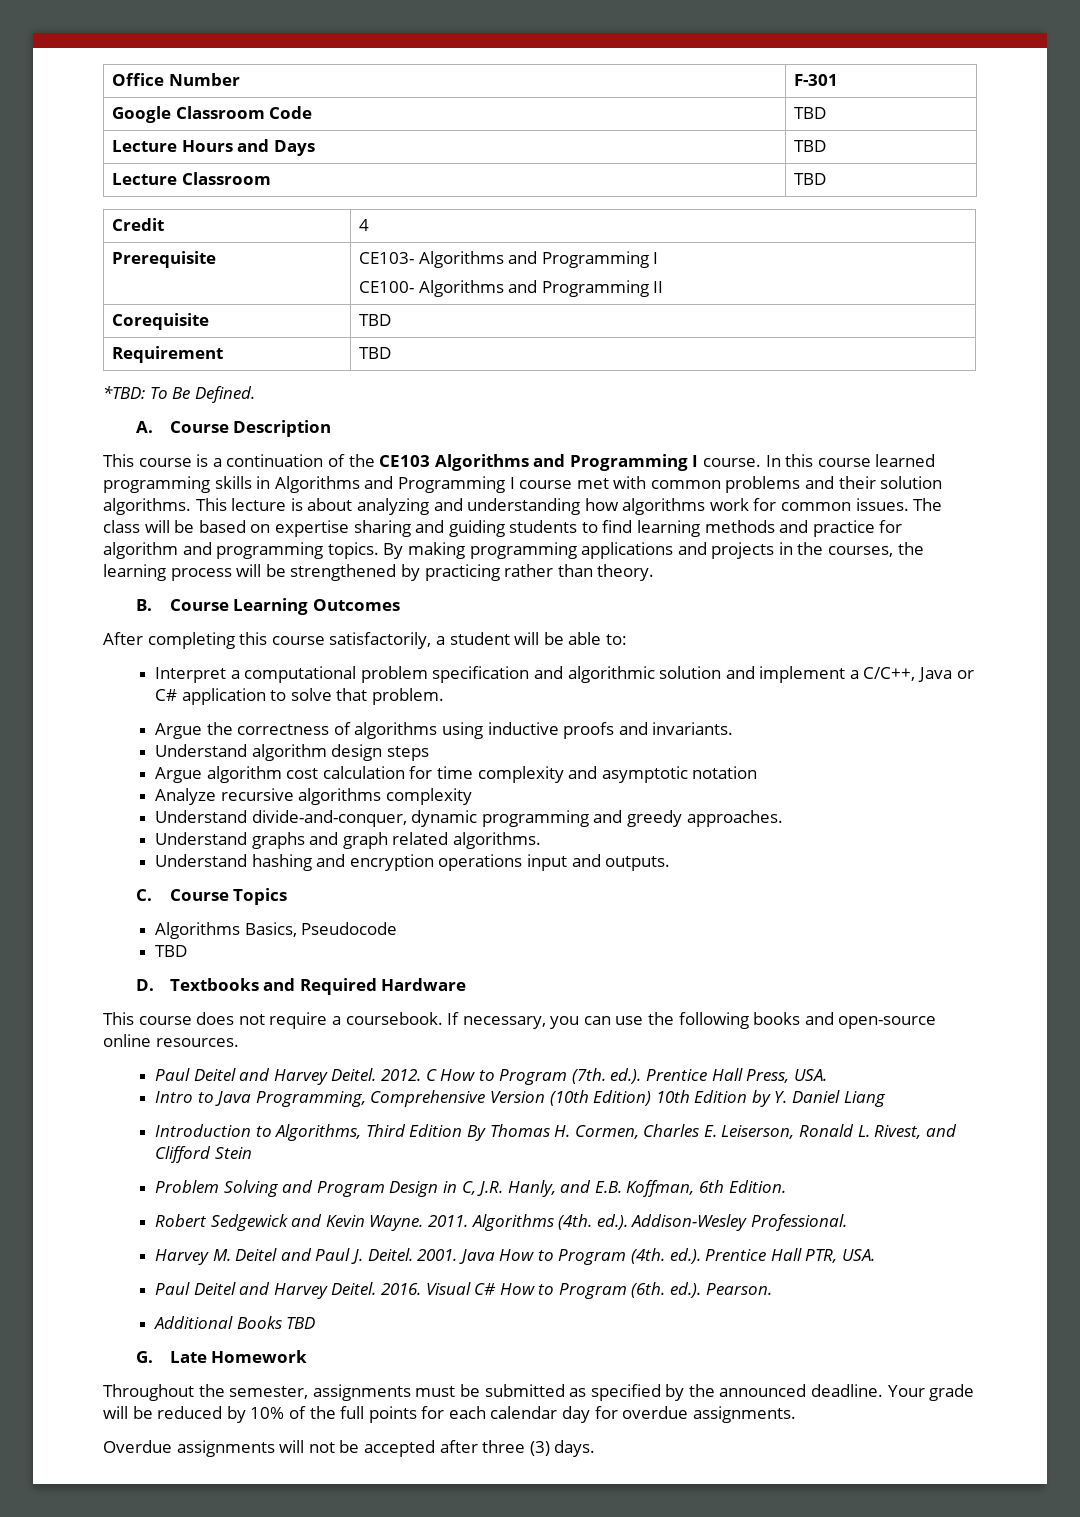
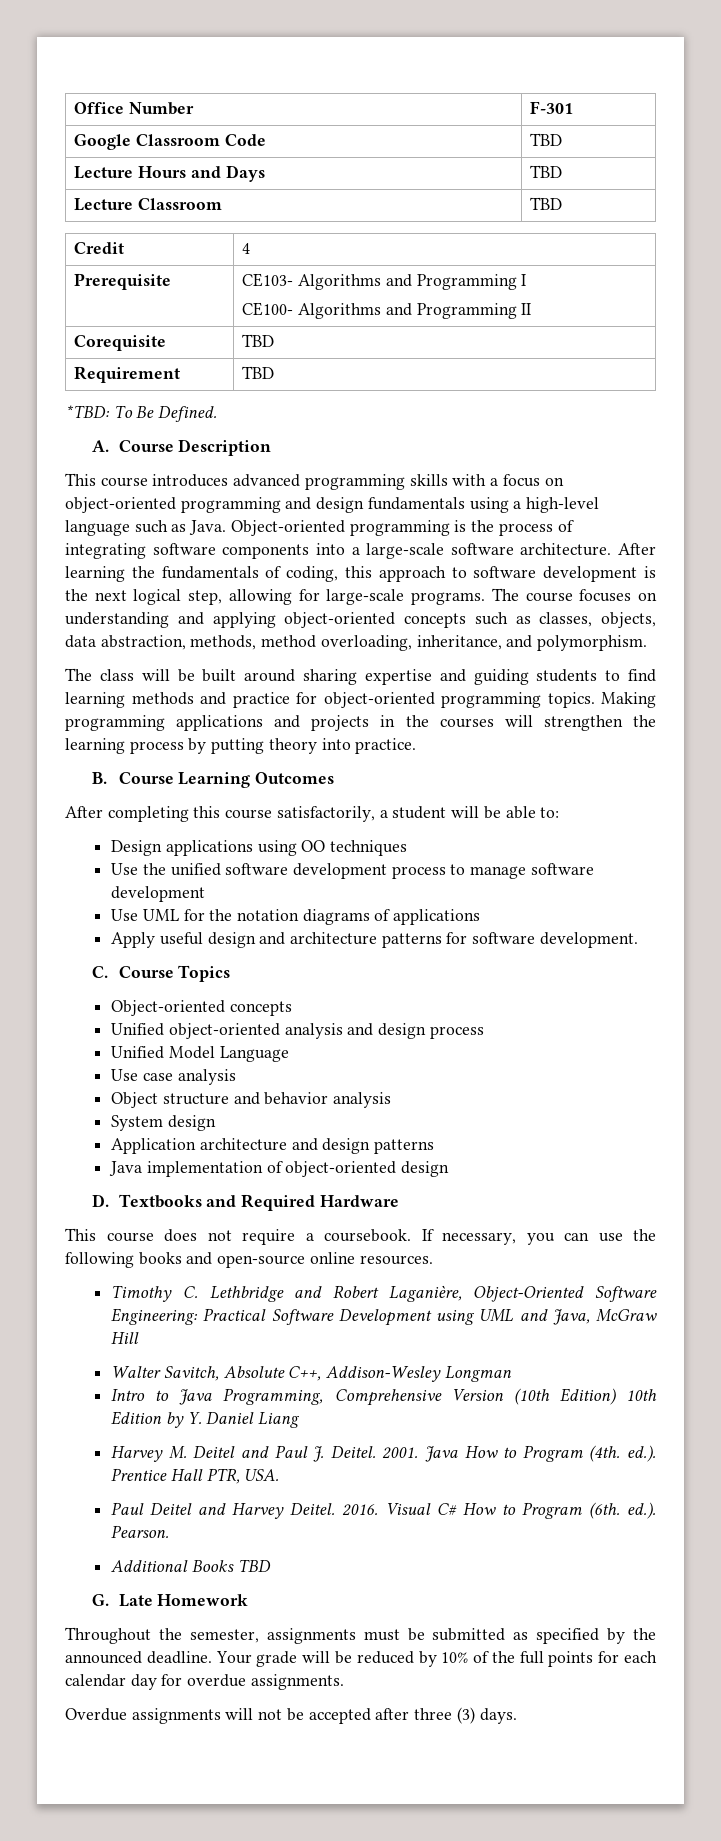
- This course is a continuation of the CE103 Algorithms and Programming I course. In this course learned programming skills in Algorithms and Programming I course met with common problems and their solution algorithms. This lecture is about analyzing and understanding how algorithms work for common issues. The class will be based on expertise sharing and guiding students to find learning methods and practice for algorithm and programming topics. By making programming applications and projects in the courses, the learning process will be strengthened by practicing rather than theory.
+ This course introduces advanced programming skills with a focus on object-oriented programming and design fundamentals using a high-level language such as Java. Object-oriented programming is the process of integrating software components into a large-scale software architecture. After learning the fundamentals of coding, this approach to software development is the next logical step, allowing for large-scale programs. The course focuses on understanding and applying object-oriented concepts such as classes, objects, data abstraction, methods, method overloading, inheritance, and polymorphism.
+ The class will be built around sharing expertise and guiding students to find learning methods and practice for object-oriented programming topics. Making programming applications and projects in the courses will strengthen the learning process by putting theory into practice.
- Interpret a computational problem specification and algorithmic solution and implement a C/C++, Java or C# application to solve that problem.
- Argue the correctness of algorithms using inductive proofs and invariants.
- Understand algorithm design steps
- Argue algorithm cost calculation for time complexity and asymptotic notation
- Analyze recursive algorithms complexity
- Understand divide-and-conquer, dynamic programming and greedy approaches.
- Understand graphs and graph related algorithms.
- Understand hashing and encryption operations input and outputs.
+ Design applications using OO techniques
+ Use the unified software development process to manage software development
+ Use UML for the notation diagrams of applications
+ Apply useful design and architecture patterns for software development.
  C. Course Topics
- Algorithms Basics, Pseudocode
- TBD
+ Object-oriented concepts
+ Unified object-oriented analysis and design process
+ Unified Model Language
+ Use case analysis
+ Object structure and behavior analysis
+ System design
+ Application architecture and design patterns
+ Java implementation of object-oriented design
- Paul Deitel and Harvey Deitel. 2012. C How to Program (7th. ed.). Prentice Hall Press, USA.
+ Timothy C. Lethbridge and Robert Laganière, Object-Oriented Software Engineering: Practical Software Development using UML and Java, McGraw Hill
+ Walter Savitch, Absolute C++, Addison-Wesley Longman
- Introduction to Algorithms, Third Edition By Thomas H. Cormen, Charles E. Leiserson, Ronald L. Rivest, and Clifford Stein
- Problem Solving and Program Design in C, J.R. Hanly, and E.B. Koffman, 6th Edition.
- Robert Sedgewick and Kevin Wayne. 2011. Algorithms (4th. ed.). Addison-Wesley Professional.

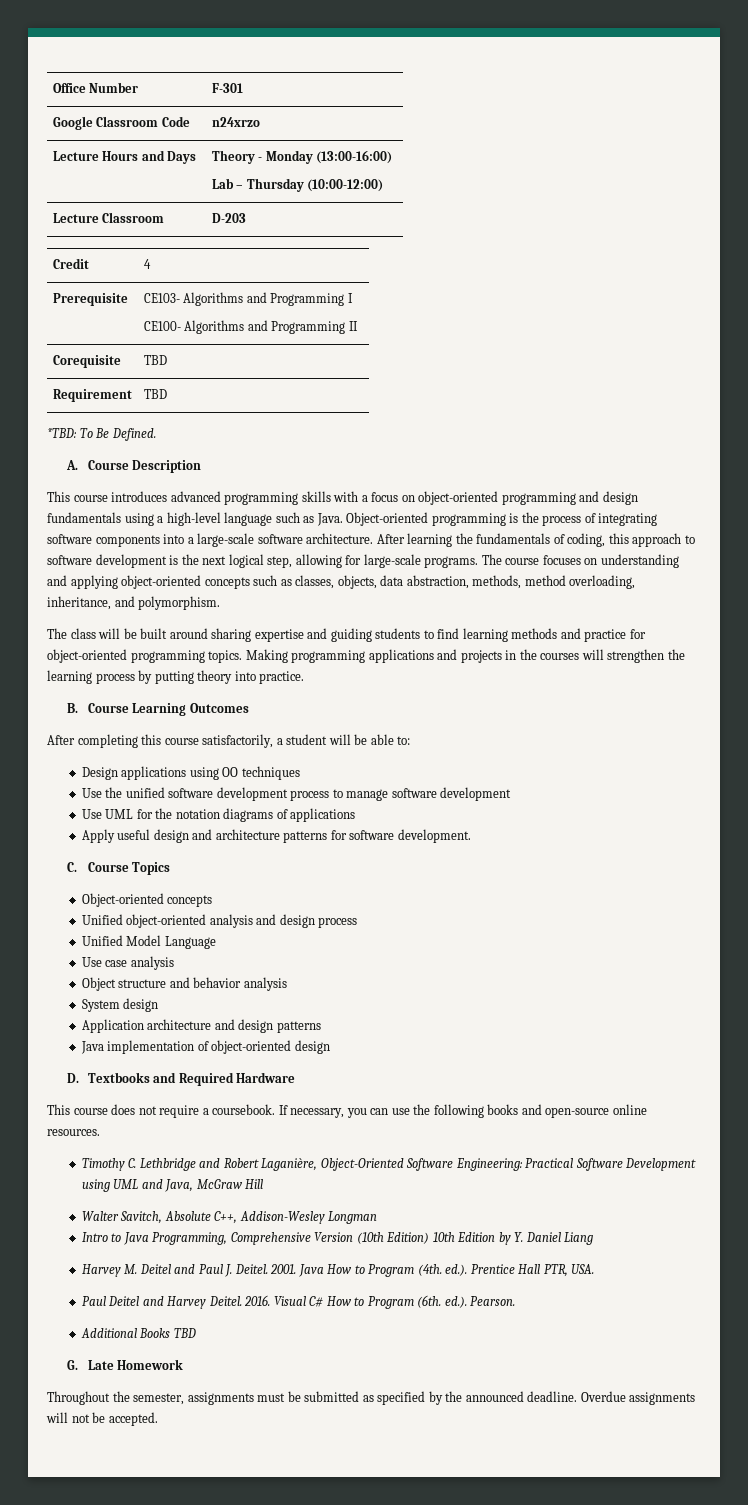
- Google Classroom Code | TBD
+ Google Classroom Code | n24xrzo
- Lecture Hours and Days | TBD
+ Lecture Hours and Days | Theory - Monday (13:00-16:00)
+ Lab – Thursday (10:00-12:00)
- Lecture Classroom | TBD
+ Lecture Classroom | D-203
- Throughout the semester, assignments must be submitted as specified by the announced deadline. Your grade will be reduced by 10% of the full points for each calendar day for overdue assignments.
- Overdue assignments will not be accepted after three (3) days.
+ Throughout the semester, assignments must be submitted as specified by the announced deadline. Overdue assignments will not be accepted.

